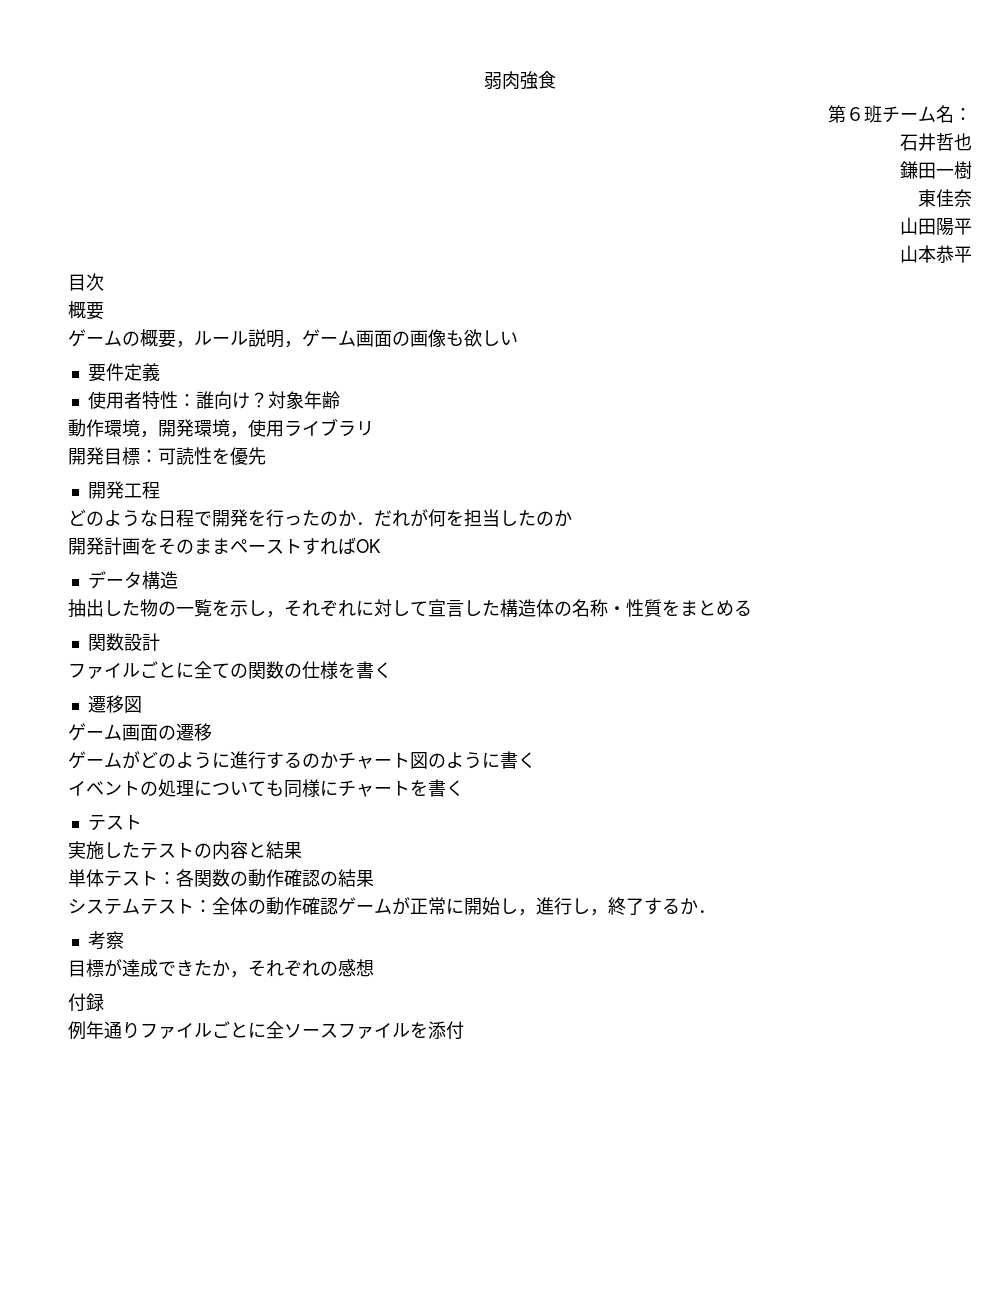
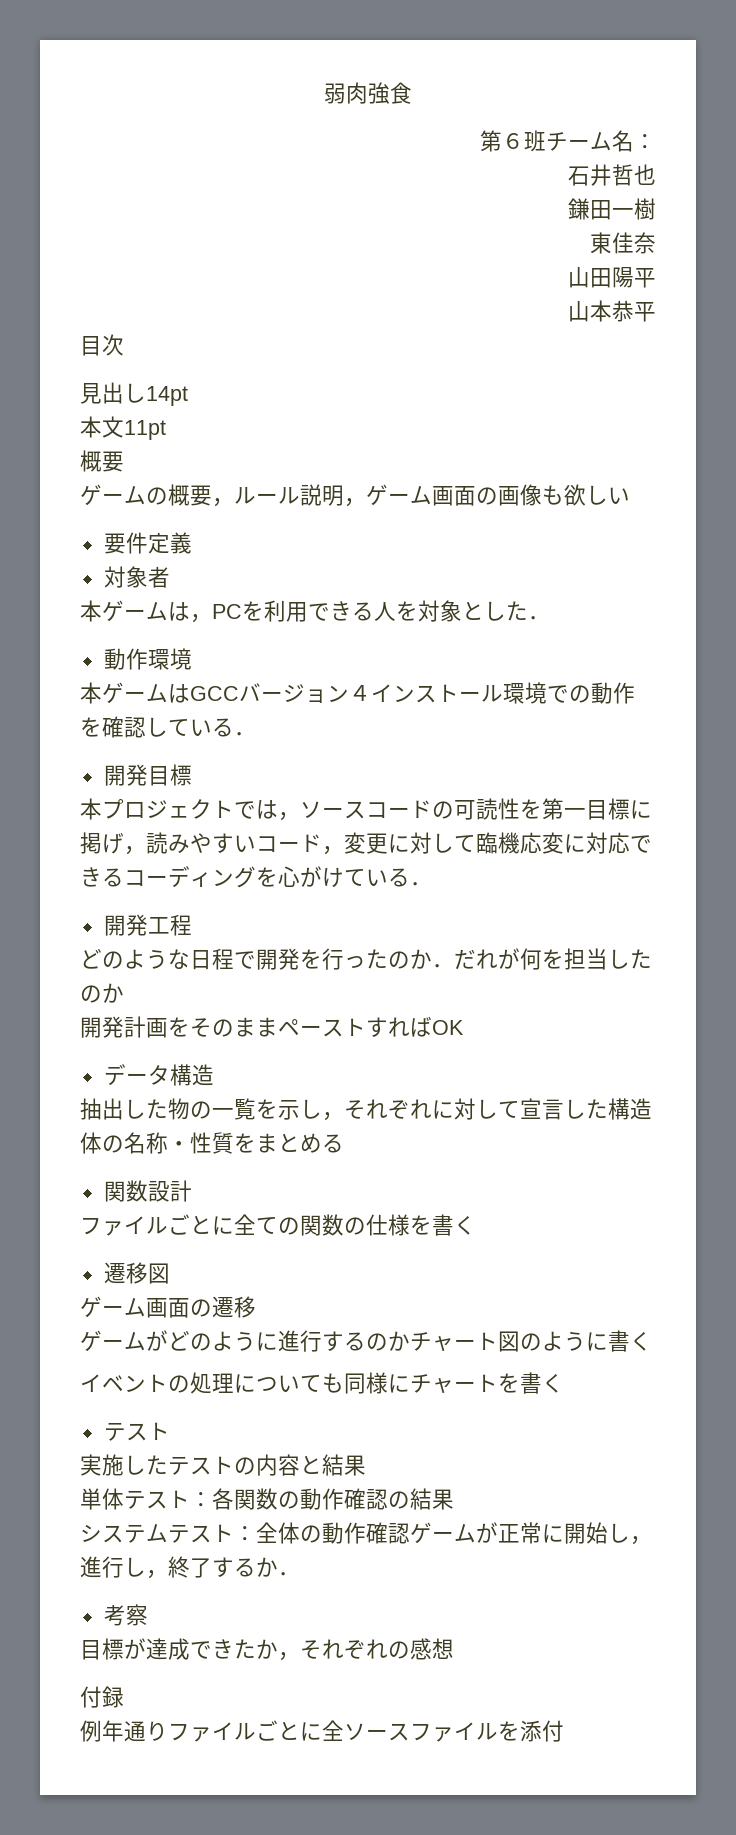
+ 見出し14pt
+ 本文11pt
- 使用者特性：誰向け？対象年齢
- 動作環境，開発環境，使用ライブラリ
- 開発目標：可読性を優先
+ 対象者
+ 本ゲームは，PCを利用できる人を対象とした．
+ 動作環境
+ 本ゲームはGCCバージョン４インストール環境での動作を確認している．
+ 開発目標
+ 本プロジェクトでは，ソースコードの可読性を第一目標に掲げ，読みやすいコード，変更に対して臨機応変に対応できるコーディングを心がけている．

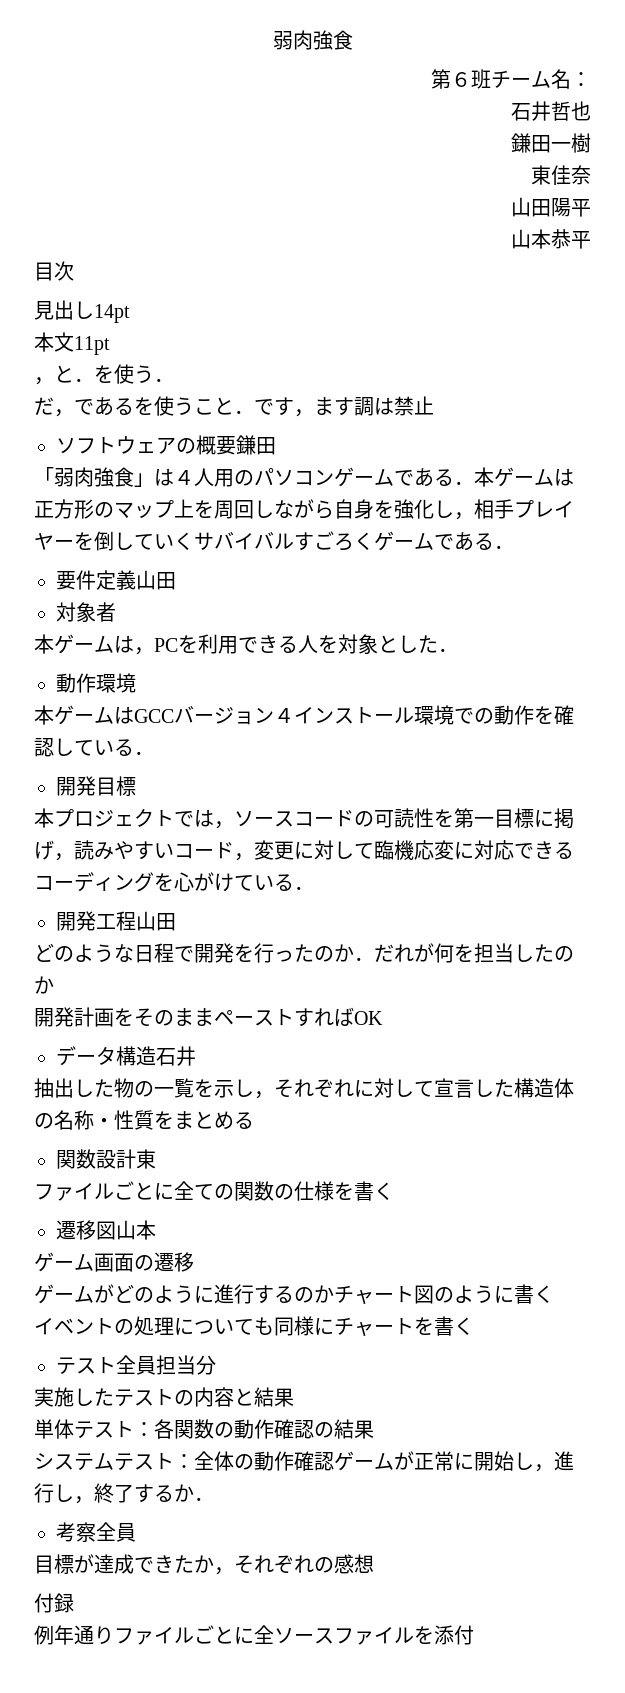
  本文11pt
- 概要
- ゲームの概要，ルール説明，ゲーム画面の画像も欲しい
+ ，と．を使う．
+ だ，であるを使うこと．です，ます調は禁止
+ ソフトウェアの概要鎌田
+ 「弱肉強食」は４人用のパソコンゲームである．本ゲームは正方形のマップ上を周回しながら自身を強化し，相手プレイヤーを倒していくサバイバルすごろくゲームである．
- 要件定義
+ 要件定義山田
- 開発工程
+ 開発工程山田
- データ構造
+ データ構造石井
- 関数設計
+ 関数設計東
- 遷移図
+ 遷移図山本
  イベントの処理についても同様にチャートを書く
- テスト
+ テスト全員担当分
- 考察
+ 考察全員

